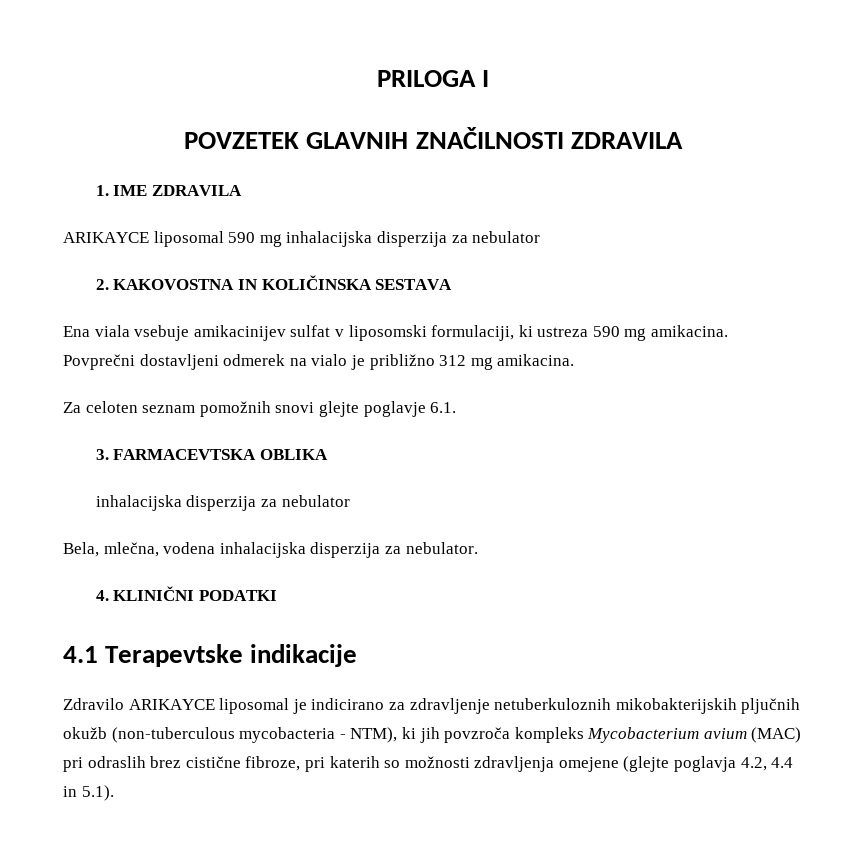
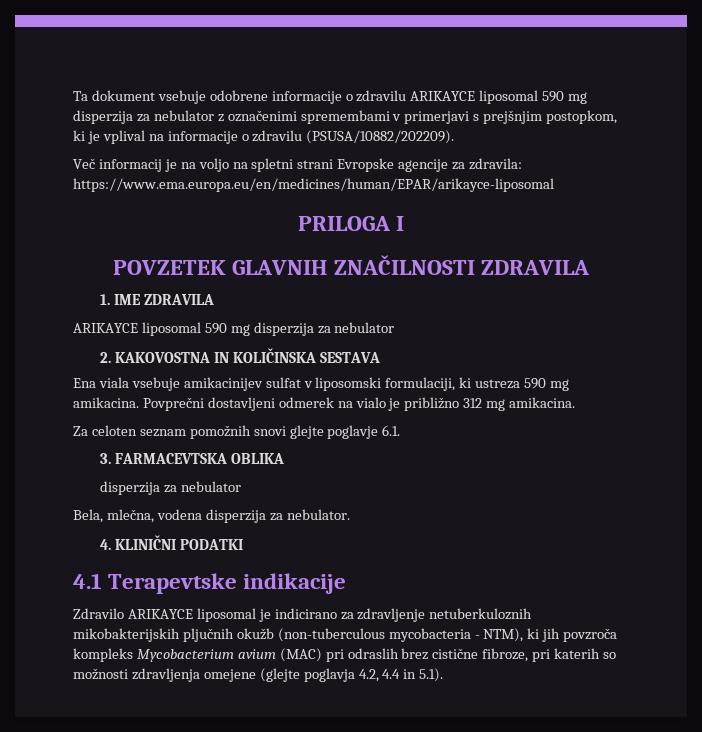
+ Ta dokument vsebuje odobrene informacije o zdravilu ARIKAYCE liposomal 590 mg disperzija za nebulator z označenimi spremembami v primerjavi s prejšnjim postopkom, ki je vplival na informacije o zdravilu (PSUSA/10882/202209).
+ Več informacij je na voljo na spletni strani Evropske agencije za zdravila: https://www.ema.europa.eu/en/medicines/human/EPAR/arikayce-liposomal
  1. IME ZDRAVILA
- ARIKAYCE liposomal 590 mg inhalacijska disperzija za nebulator
+ ARIKAYCE liposomal 590 mg disperzija za nebulator
  3. FARMACEVTSKA OBLIKA
- inhalacijska disperzija za nebulator
+ disperzija za nebulator
- Bela, mlečna, vodena inhalacijska disperzija za nebulator.
+ Bela, mlečna, vodena disperzija za nebulator.

